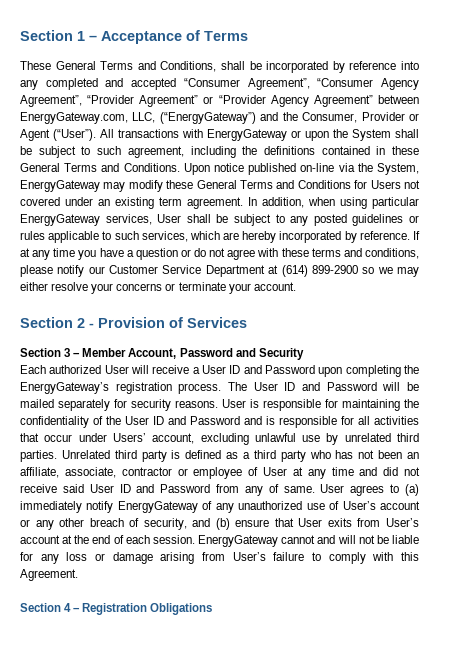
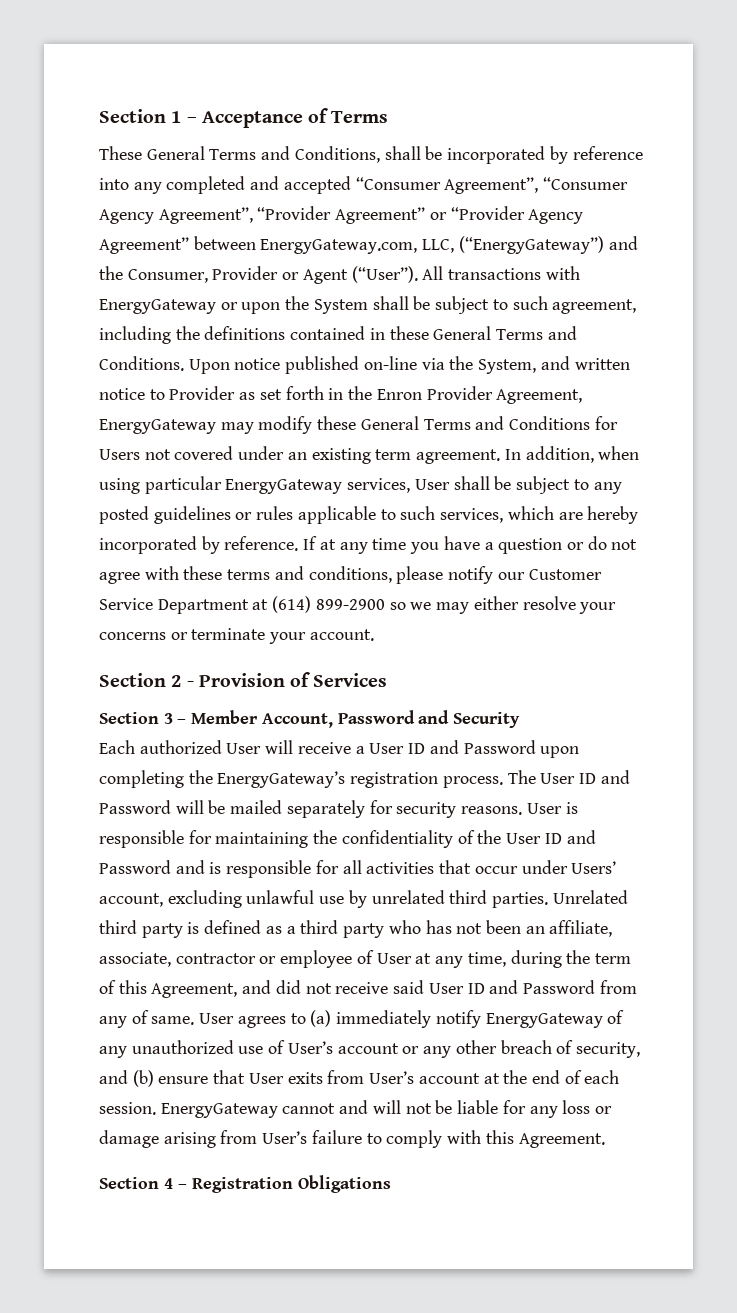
- Upon notice published on-line via the System, EnergyGateway may modify these General Terms and Conditions for Users not covered under an existing term agreement.
+ Upon notice published on-line via the System, and written notice to Provider as set forth in the Enron Provider Agreement, EnergyGateway may modify these General Terms and Conditions for Users not covered under an existing term agreement.
- Unrelated third party is defined as a third party who has not been an affiliate, associate, contractor or employee of User at any time and did not receive said User ID and Password from any of same.
+ Unrelated third party is defined as a third party who has not been an affiliate, associate, contractor or employee of User at any time, during the term of this Agreement, and did not receive said User ID and Password from any of same.

